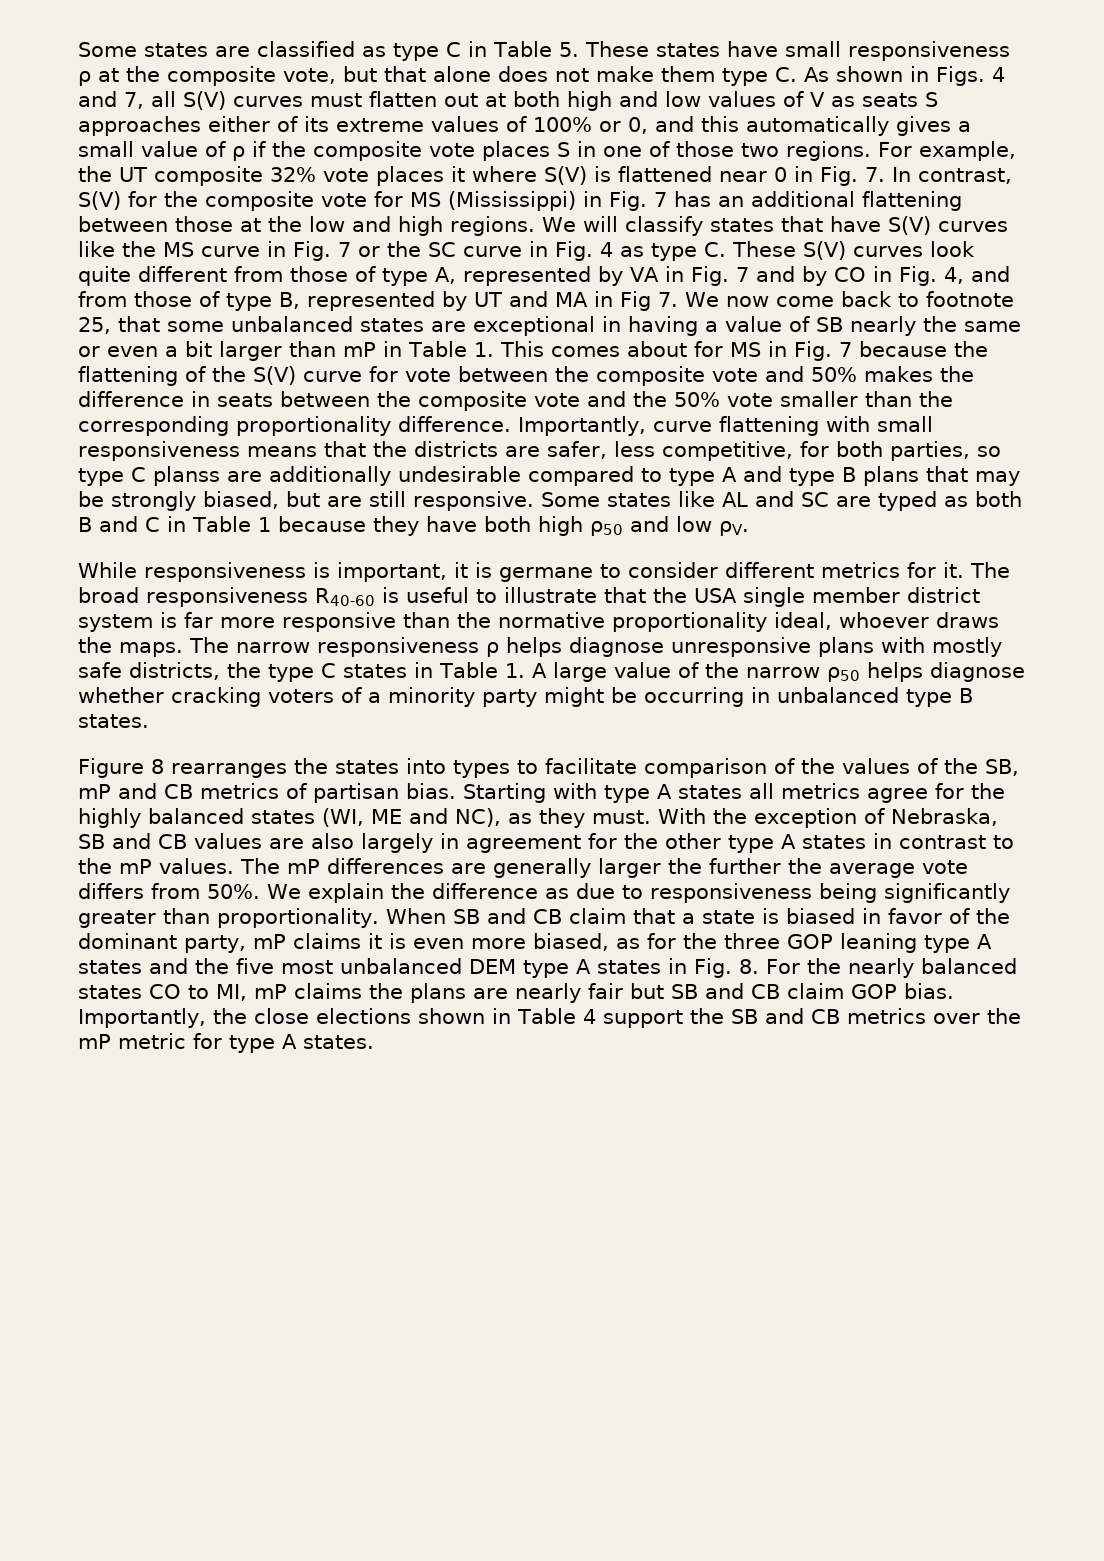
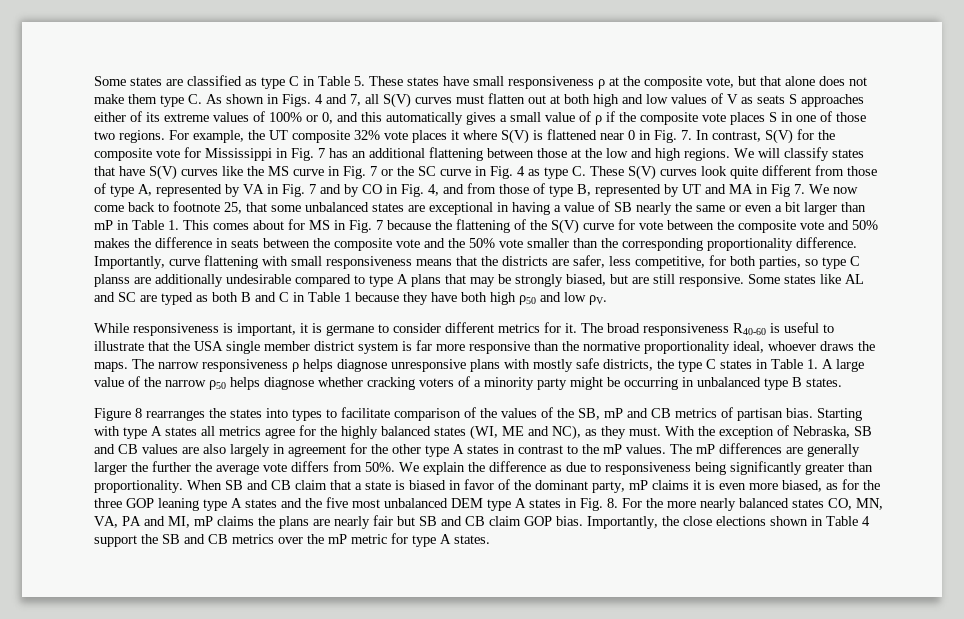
- For example, the UT composite 32% vote places it where S(V) is flattened near 0 in Fig. 7. In contrast, S(V) for the composite vote for MS (Mississippi) in Fig. 7 has an additional flattening between those at the low and high regions.
+ For example, the UT composite 32% vote places it where S(V) is flattened near 0 in Fig. 7. In contrast, S(V) for the composite vote for Mississippi in Fig. 7 has an additional flattening between those at the low and high regions.
- Importantly, curve flattening with small responsiveness means that the districts are safer, less competitive, for both parties, so type C planss are additionally undesirable compared to type A and type B plans that may be strongly biased, but are still responsive.
+ Importantly, curve flattening with small responsiveness means that the districts are safer, less competitive, for both parties, so type C planss are additionally undesirable compared to type A plans that may be strongly biased, but are still responsive.
- When SB and CB claim that a state is biased in favor of the dominant party, mP claims it is even more biased, as for the three GOP leaning type A states and the five most unbalanced DEM type A states in Fig. 8. For the nearly balanced states CO to MI, mP claims the plans are nearly fair but SB and CB claim GOP bias.
+ When SB and CB claim that a state is biased in favor of the dominant party, mP claims it is even more biased, as for the three GOP leaning type A states and the five most unbalanced DEM type A states in Fig. 8. For the more nearly balanced states CO, MN, VA, PA and MI, mP claims the plans are nearly fair but SB and CB claim GOP bias.

